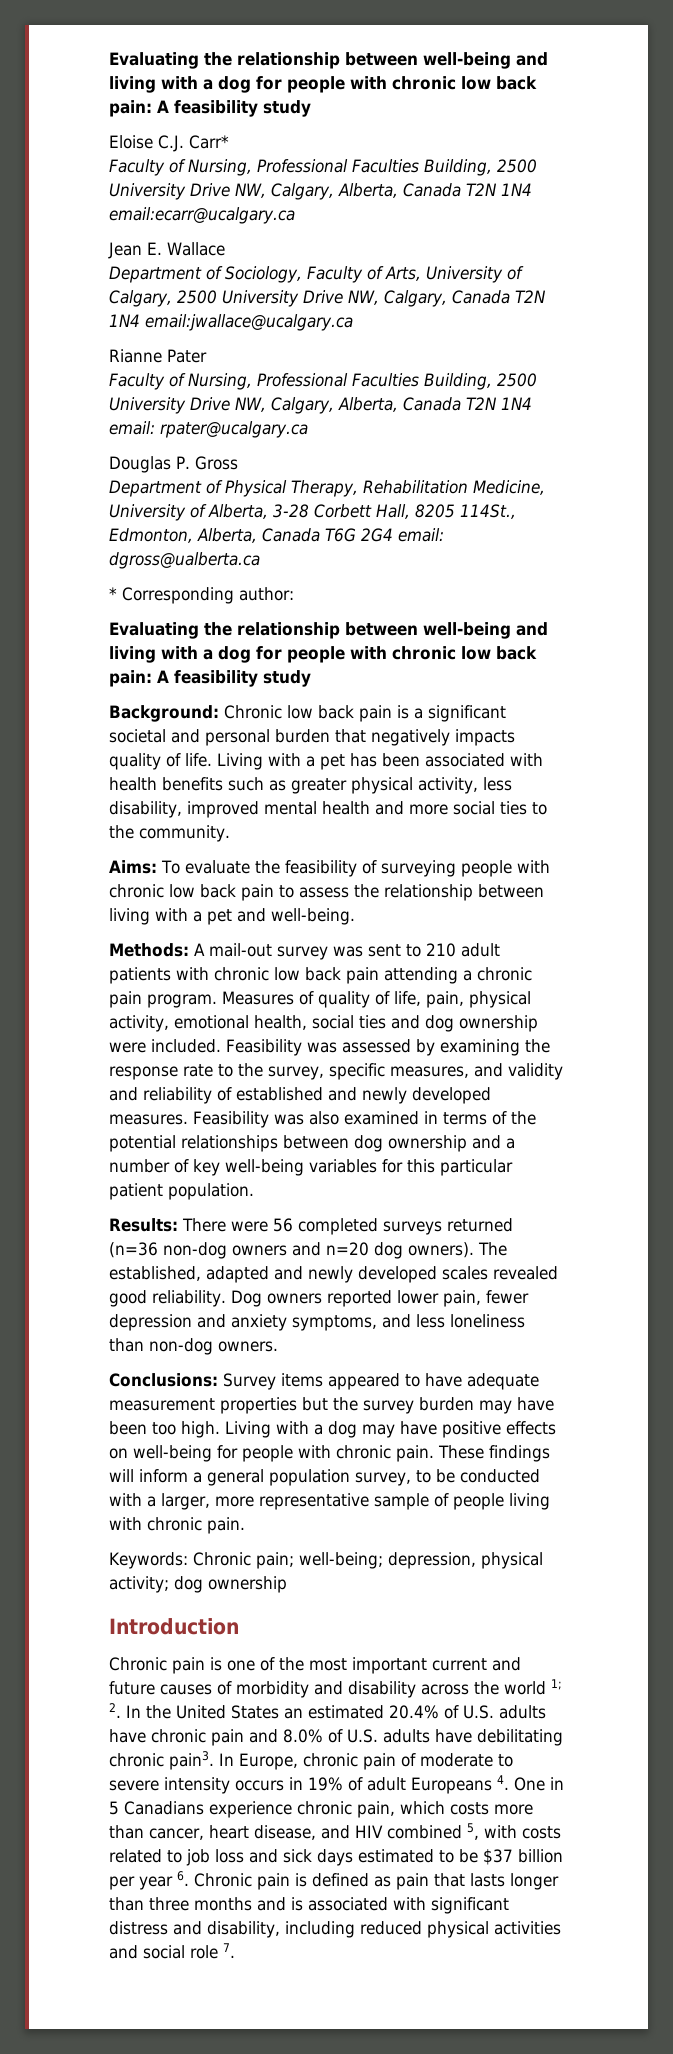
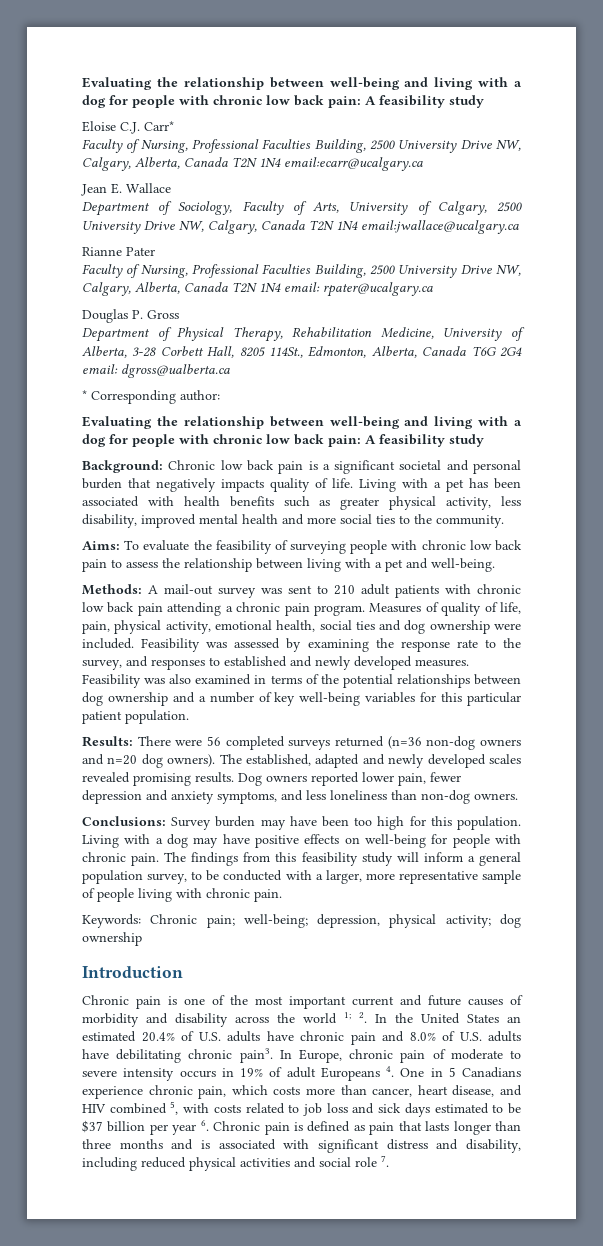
- Feasibility was assessed by examining the response rate to the survey, specific measures, and validity and reliability of established and newly developed measures.
+ Feasibility was assessed by examining the response rate to the survey, and responses to established and newly developed measures.
- The established, adapted and newly developed scales revealed good reliability.
+ The established, adapted and newly developed scales revealed promising results.
- Conclusions: Survey items appeared to have adequate measurement properties but the survey burden may have been too high.
+ Conclusions: Survey burden may have been too high for this population.
- These findings will inform a general population survey, to be conducted with a larger, more representative sample of people living with chronic pain.
+ The findings from this feasibility study will inform a general population survey, to be conducted with a larger, more representative sample of people living with chronic pain.

